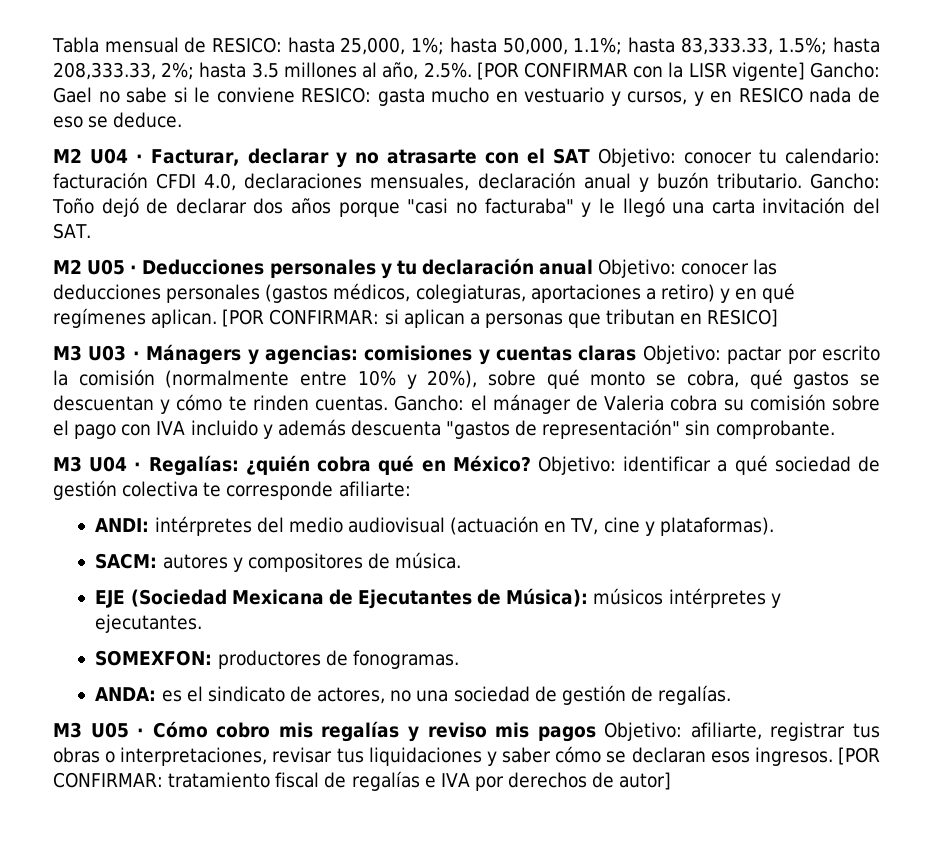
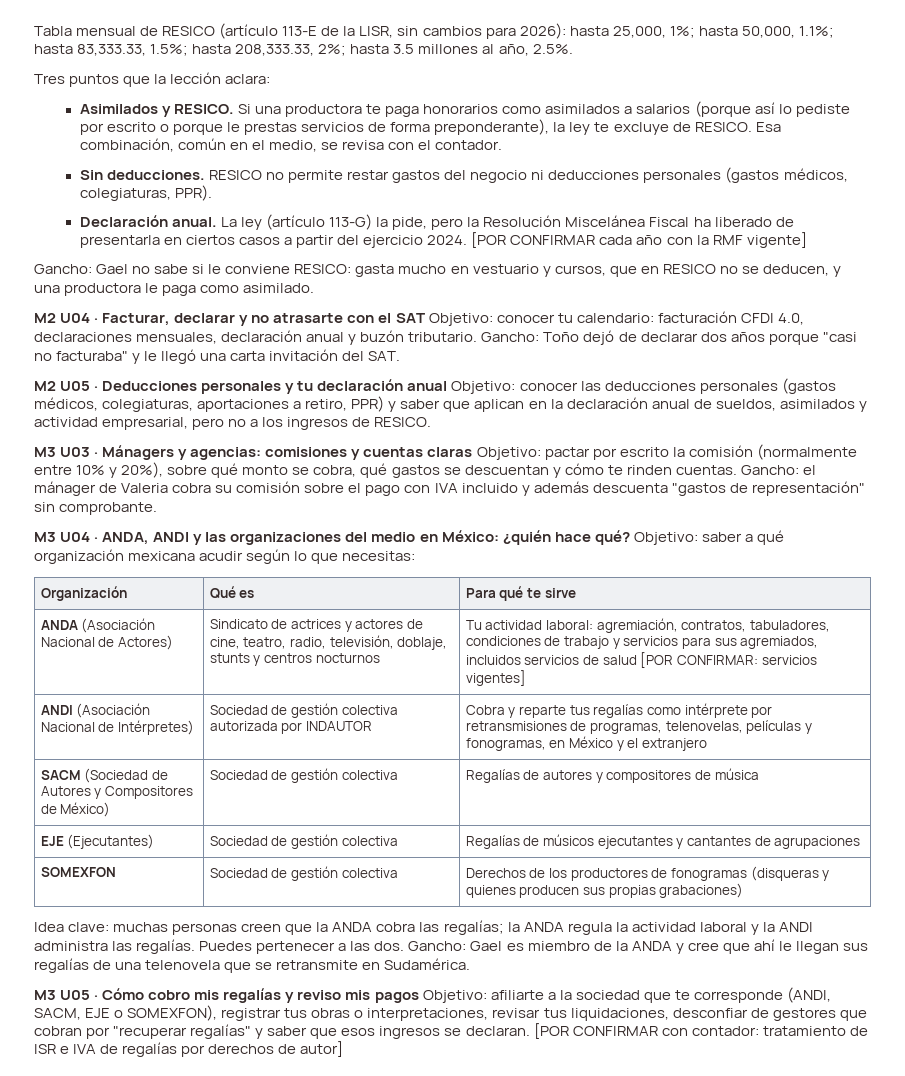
- Tabla mensual de RESICO: hasta 25,000, 1%; hasta 50,000, 1.1%; hasta 83,333.33, 1.5%; hasta 208,333.33, 2%; hasta 3.5 millones al año, 2.5%. [POR CONFIRMAR con la LISR vigente] Gancho: Gael no sabe si le conviene RESICO: gasta mucho en vestuario y cursos, y en RESICO nada de eso se deduce.
+ Tabla mensual de RESICO (artículo 113-E de la LISR, sin cambios para 2026): hasta 25,000, 1%; hasta 50,000, 1.1%; hasta 83,333.33, 1.5%; hasta 208,333.33, 2%; hasta 3.5 millones al año, 2.5%.
+ Tres puntos que la lección aclara:
+ Asimilados y RESICO. Si una productora te paga honorarios como asimilados a salarios (porque así lo pediste por escrito o porque le prestas servicios de forma preponderante), la ley te excluye de RESICO. Esa combinación, común en el medio, se revisa con el contador.
+ Sin deducciones. RESICO no permite restar gastos del negocio ni deducciones personales (gastos médicos, colegiaturas, PPR).
+ Declaración anual. La ley (artículo 113-G) la pide, pero la Resolución Miscelánea Fiscal ha liberado de presentarla en ciertos casos a partir del ejercicio 2024. [POR CONFIRMAR cada año con la RMF vigente]
+ Gancho: Gael no sabe si le conviene RESICO: gasta mucho en vestuario y cursos, que en RESICO no se deducen, y una productora le paga como asimilado.
- M2 U05 · Deducciones personales y tu declaración anual Objetivo: conocer las deducciones personales (gastos médicos, colegiaturas, aportaciones a retiro) y en qué regímenes aplican. [POR CONFIRMAR: si aplican a personas que tributan en RESICO]
+ M2 U05 · Deducciones personales y tu declaración anual Objetivo: conocer las deducciones personales (gastos médicos, colegiaturas, aportaciones a retiro, PPR) y saber que aplican en la declaración anual de sueldos, asimilados y actividad empresarial, pero no a los ingresos de RESICO.
- M3 U04 · Regalías: ¿quién cobra qué en México? Objetivo: identificar a qué sociedad de gestión colectiva te corresponde afiliarte:
- ANDI: intérpretes del medio audiovisual (actuación en TV, cine y plataformas).
- SACM: autores y compositores de música.
- EJE (Sociedad Mexicana de Ejecutantes de Música): músicos intérpretes y ejecutantes.
- SOMEXFON: productores de fonogramas.
- ANDA: es el sindicato de actores, no una sociedad de gestión de regalías.
+ M3 U04 · ANDA, ANDI y las organizaciones del medio en México: ¿quién hace qué? Objetivo: saber a qué organización mexicana acudir según lo que necesitas:
+ Organización | Qué es | Para qué te sirve
+ ANDA (Asociación Nacional de Actores) | Sindicato de actrices y actores de cine, teatro, radio, televisión, doblaje, stunts y centros nocturnos | Tu actividad laboral: agremiación, contratos, tabuladores, condiciones de trabajo y servicios para sus agremiados, incluidos servicios de salud [POR CONFIRMAR: servicios vigentes]
+ ANDI (Asociación Nacional de Intérpretes) | Sociedad de gestión colectiva autorizada por INDAUTOR | Cobra y reparte tus regalías como intérprete por retransmisiones de programas, telenovelas, películas y fonogramas, en México y el extranjero
+ SACM (Sociedad de Autores y Compositores de México) | Sociedad de gestión colectiva | Regalías de autores y compositores de música
+ EJE (Ejecutantes) | Sociedad de gestión colectiva | Regalías de músicos ejecutantes y cantantes de agrupaciones
+ SOMEXFON | Sociedad de gestión colectiva | Derechos de los productores de fonogramas (disqueras y quienes producen sus propias grabaciones)
+ Idea clave: muchas personas creen que la ANDA cobra las regalías; la ANDA regula la actividad laboral y la ANDI administra las regalías. Puedes pertenecer a las dos. Gancho: Gael es miembro de la ANDA y cree que ahí le llegan sus regalías de una telenovela que se retransmite en Sudamérica.
- M3 U05 · Cómo cobro mis regalías y reviso mis pagos Objetivo: afiliarte, registrar tus obras o interpretaciones, revisar tus liquidaciones y saber cómo se declaran esos ingresos. [POR CONFIRMAR: tratamiento fiscal de regalías e IVA por derechos de autor]
+ M3 U05 · Cómo cobro mis regalías y reviso mis pagos Objetivo: afiliarte a la sociedad que te corresponde (ANDI, SACM, EJE o SOMEXFON), registrar tus obras o interpretaciones, revisar tus liquidaciones, desconfiar de gestores que cobran por "recuperar regalías" y saber que esos ingresos se declaran. [POR CONFIRMAR con contador: tratamiento de ISR e IVA de regalías por derechos de autor]

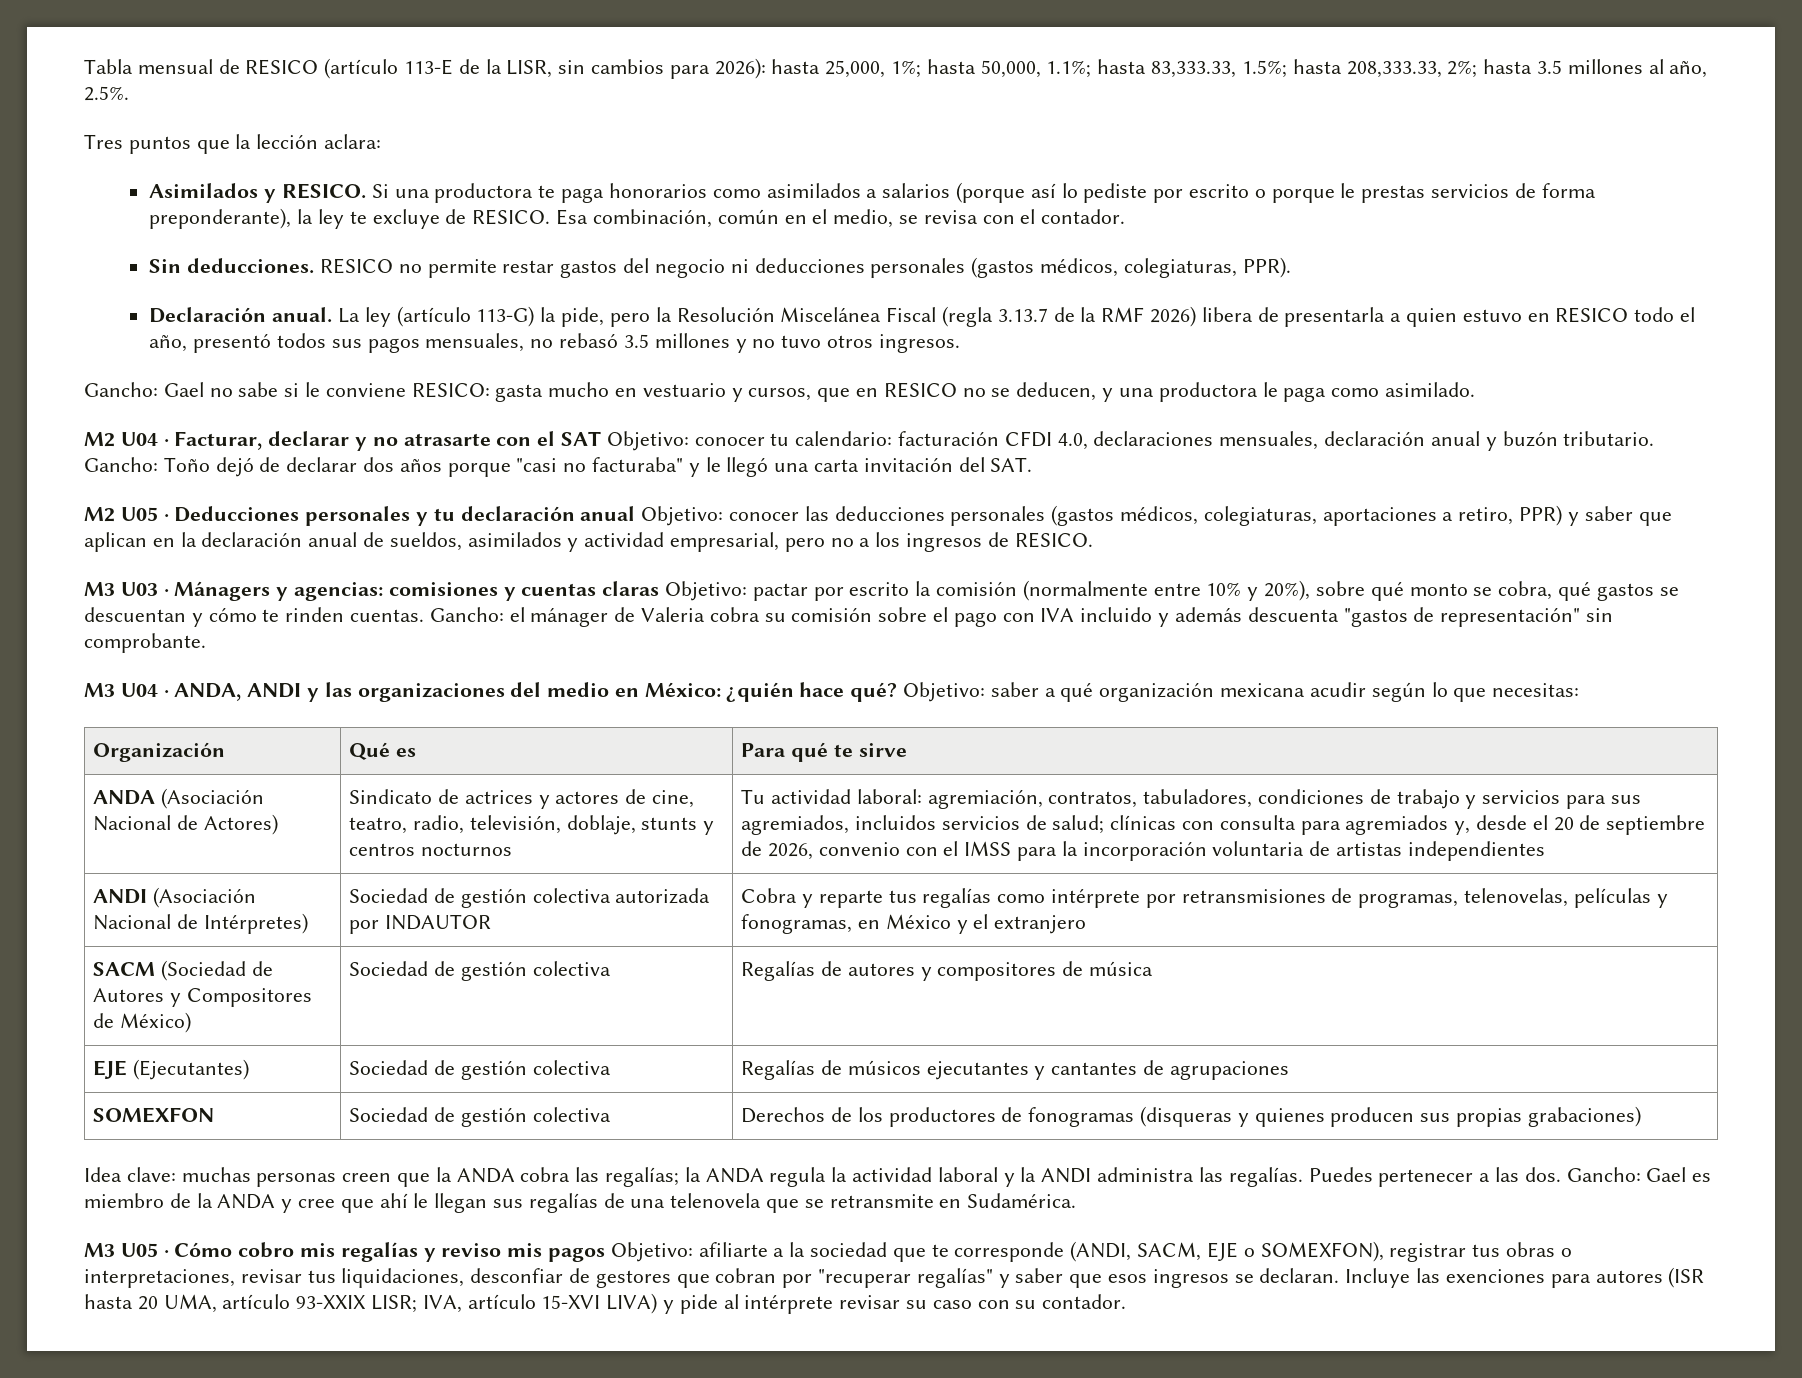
- La ley (artículo 113-G) la pide, pero la Resolución Miscelánea Fiscal ha liberado de presentarla en ciertos casos a partir del ejercicio 2024. [POR CONFIRMAR cada año con la RMF vigente]
+ La ley (artículo 113-G) la pide, pero la Resolución Miscelánea Fiscal (regla 3.13.7 de la RMF 2026) libera de presentarla a quien estuvo en RESICO todo el año, presentó todos sus pagos mensuales, no rebasó 3.5 millones y no tuvo otros ingresos.
- Tu actividad laboral: agremiación, contratos, tabuladores, condiciones de trabajo y servicios para sus agremiados, incluidos servicios de salud [POR CONFIRMAR: servicios vigentes]
+ Tu actividad laboral: agremiación, contratos, tabuladores, condiciones de trabajo y servicios para sus agremiados, incluidos servicios de salud; clínicas con consulta para agremiados y, desde el 20 de septiembre de 2026, convenio con el IMSS para la incorporación voluntaria de artistas independientes
- [POR CONFIRMAR con contador: tratamiento de ISR e IVA de regalías por derechos de autor]
+ Incluye las exenciones para autores (ISR hasta 20 UMA, artículo 93-XXIX LISR; IVA, artículo 15-XVI LIVA) y pide al intérprete revisar su caso con su contador.

